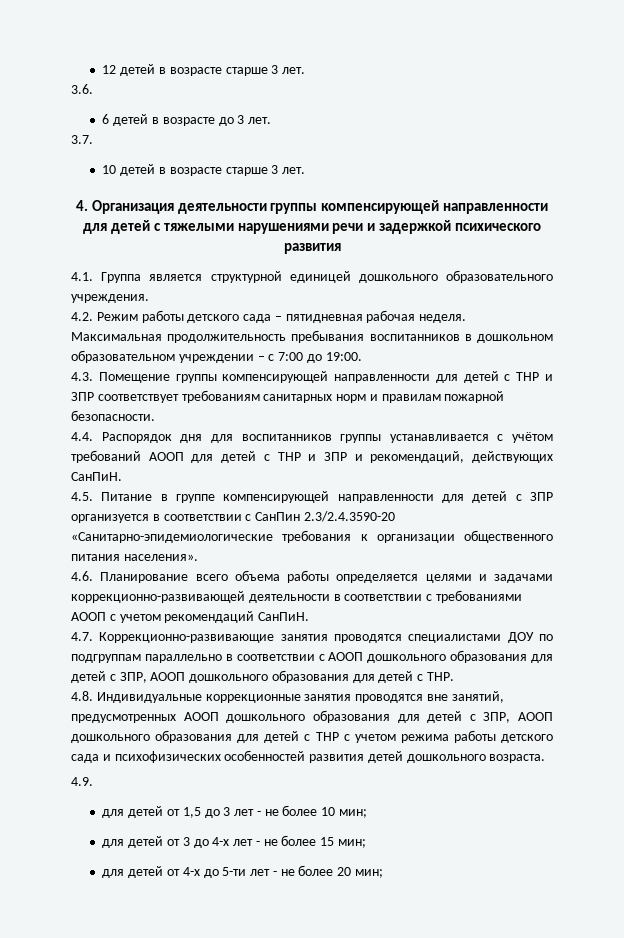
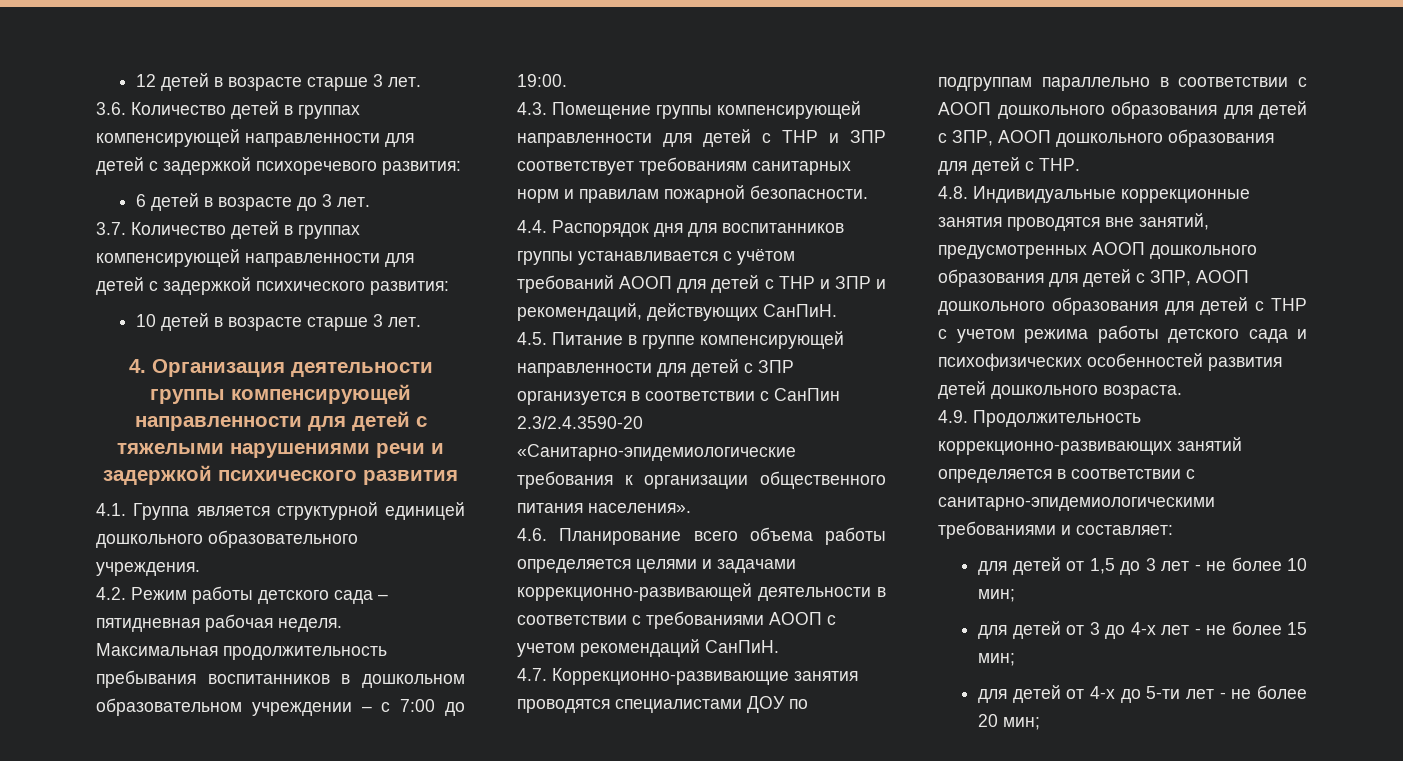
- 3.6.
+ 3.6. Количество детей в группах компенсирующей направленности для детей с задержкой психоречевого развития:
- 3.7.
+ 3.7. Количество детей в группах компенсирующей направленности для детей с задержкой психического развития:
- 4.9.
+ 4.9. Продолжительность коррекционно-развивающих занятий определяется в соответствии с санитарно-эпидемиологическими требованиями и составляет:

